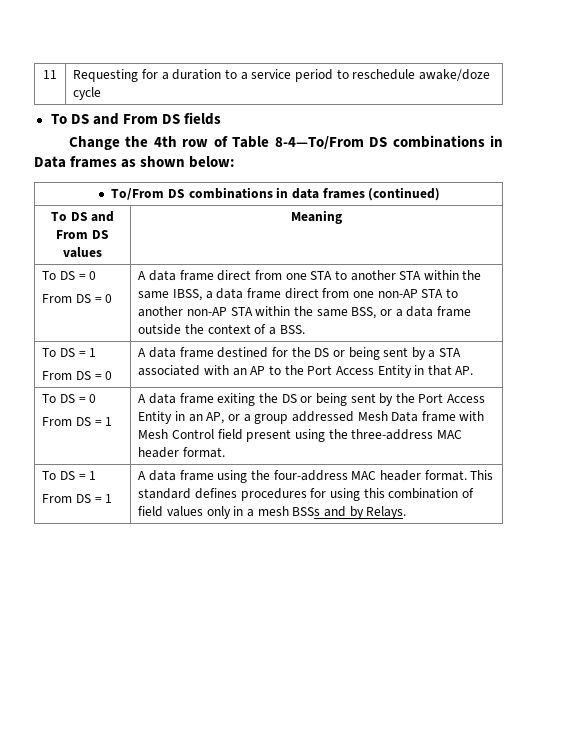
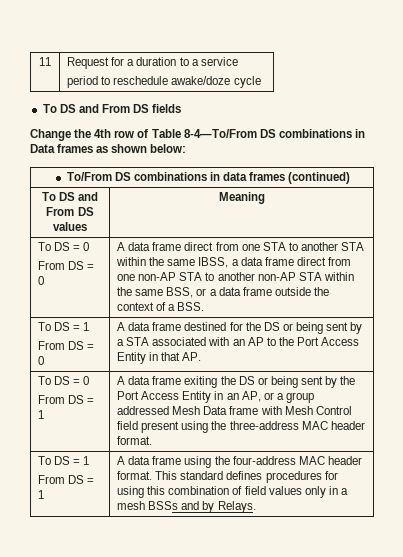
- 11 | Requesting for a duration to a service period to reschedule awake/doze cycle
+ 11 | Request for a duration to a service
+ period to reschedule awake/doze cycle

